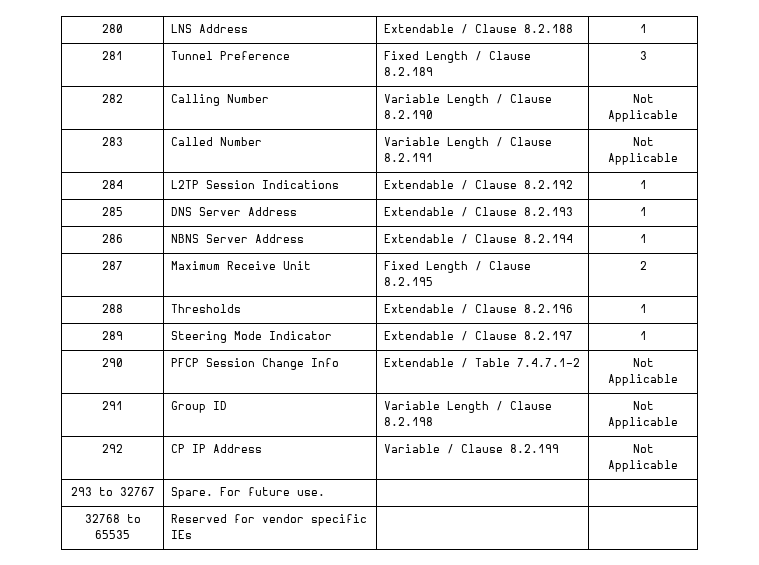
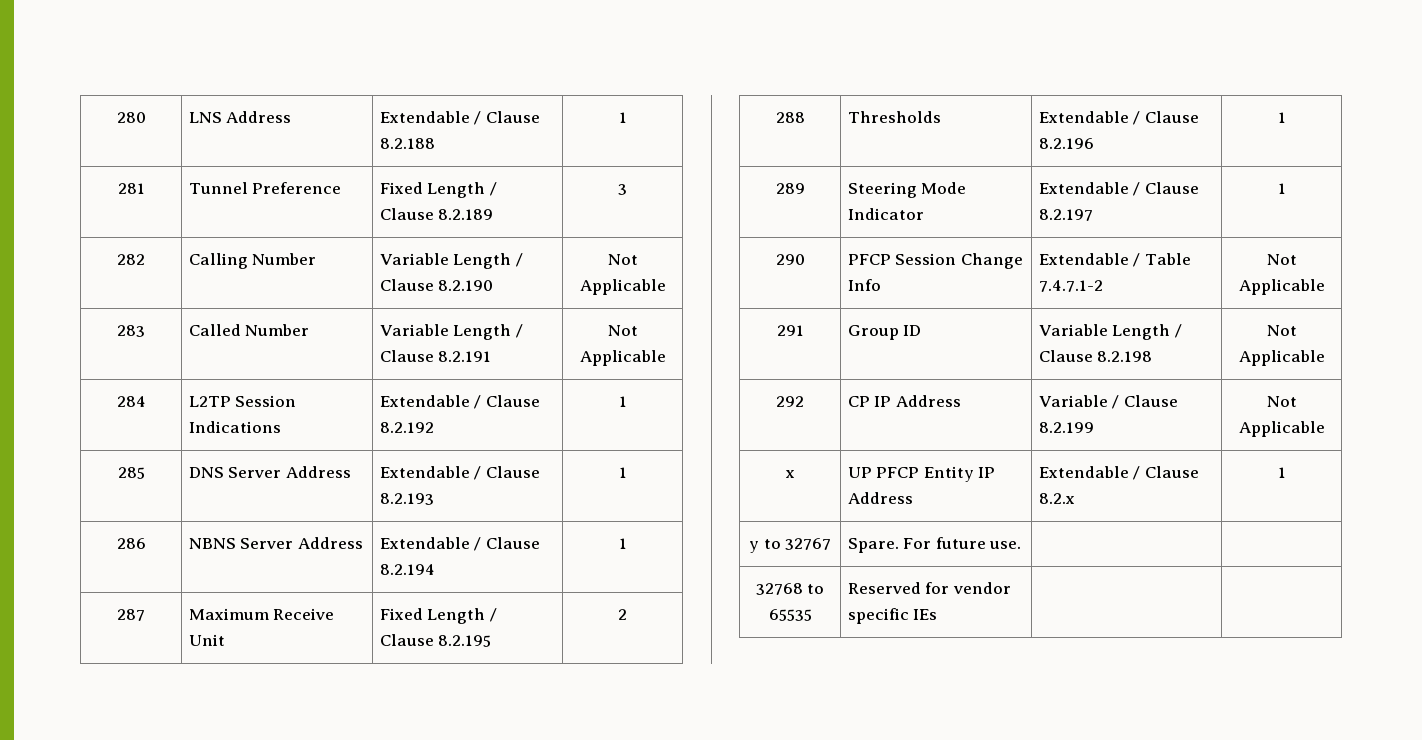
- 293 to 32767 | Spare. For future use. | |
+ x | UP PFCP Entity IP Address | Extendable / Clause 8.2.x | 1
+ y to 32767 | Spare. For future use. | |

